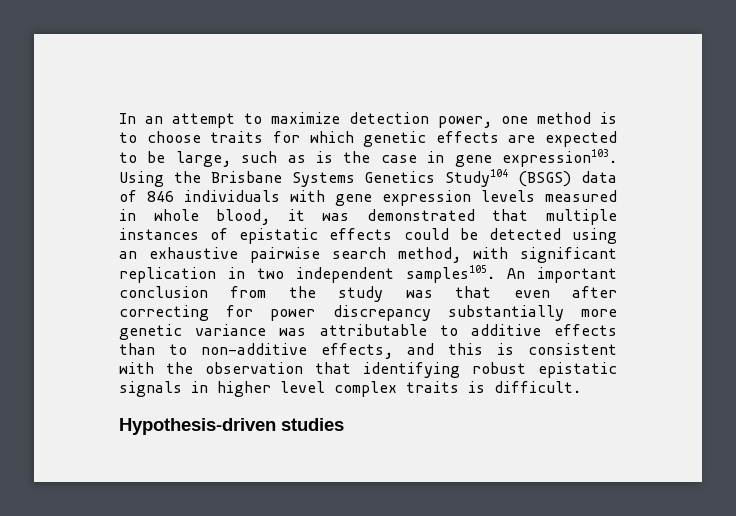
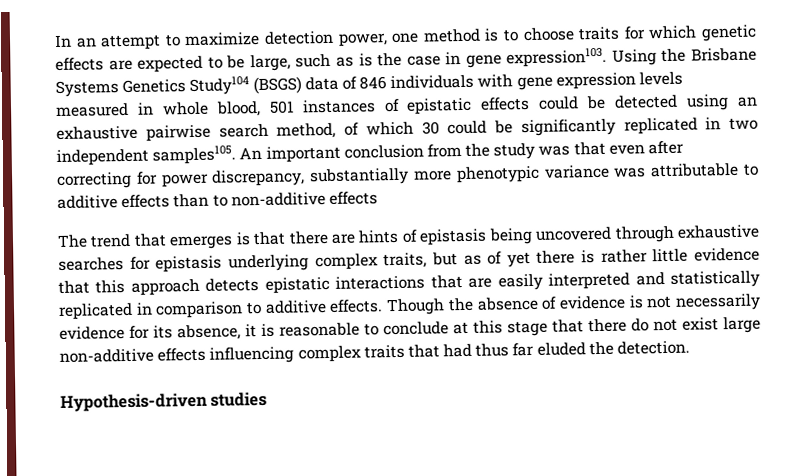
- Using the Brisbane Systems Genetics Study104 (BSGS) data of 846 individuals with gene expression levels measured in whole blood, it was demonstrated that multiple instances of epistatic effects could be detected using an exhaustive pairwise search method, with significant replication in two independent samples105.
+ Using the Brisbane Systems Genetics Study104 (BSGS) data of 846 individuals with gene expression levels measured in whole blood, 501 instances of epistatic effects could be detected using an exhaustive pairwise search method, of which 30 could be significantly replicated in two independent samples105.
- An important conclusion from the study was that even after correcting for power discrepancy substantially more genetic variance was attributable to additive effects than to non-additive effects, and this is consistent with the observation that identifying robust epistatic signals in higher level complex traits is difficult.
+ An important conclusion from the study was that even after correcting for power discrepancy, substantially more phenotypic variance was attributable to additive effects than to non-additive effects
+ The trend that emerges is that there are hints of epistasis being uncovered through exhaustive searches for epistasis underlying complex traits, but as of yet there is rather little evidence that this approach detects epistatic interactions that are easily interpreted and statistically replicated in comparison to additive effects. Though the absence of evidence is not necessarily evidence for its absence, it is reasonable to conclude at this stage that there do not exist large non-additive effects influencing complex traits that had thus far eluded the detection.

